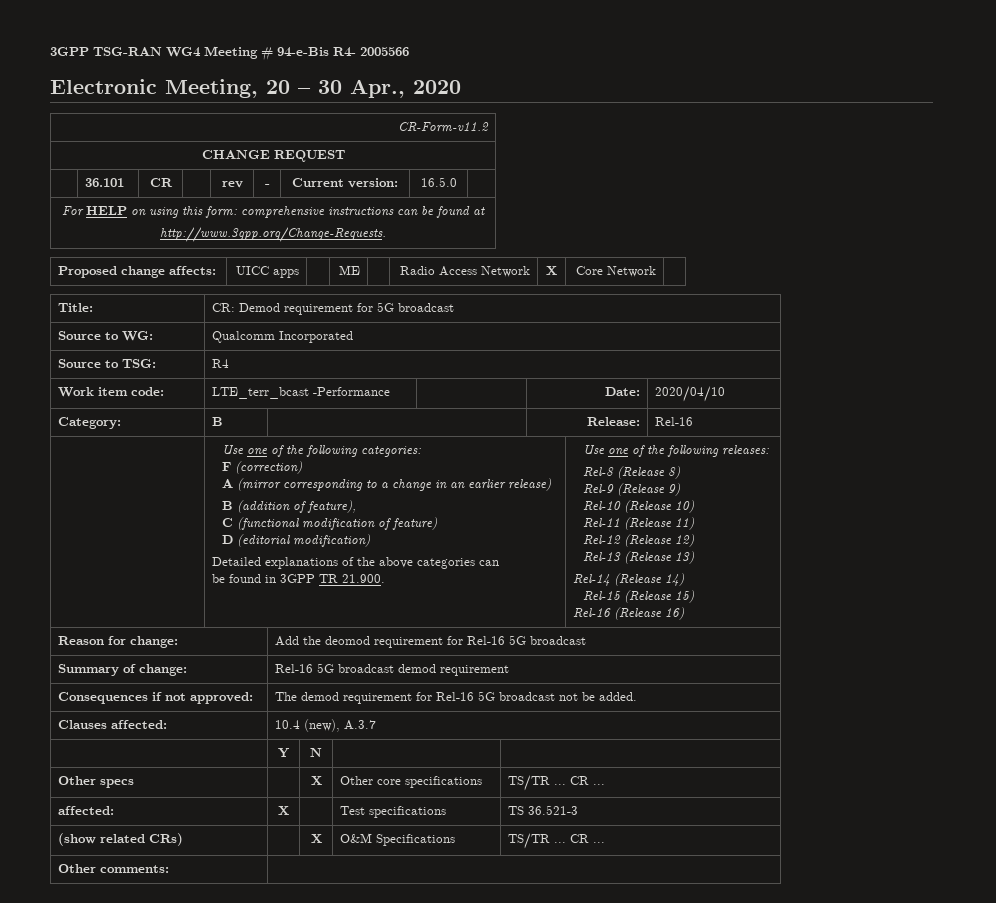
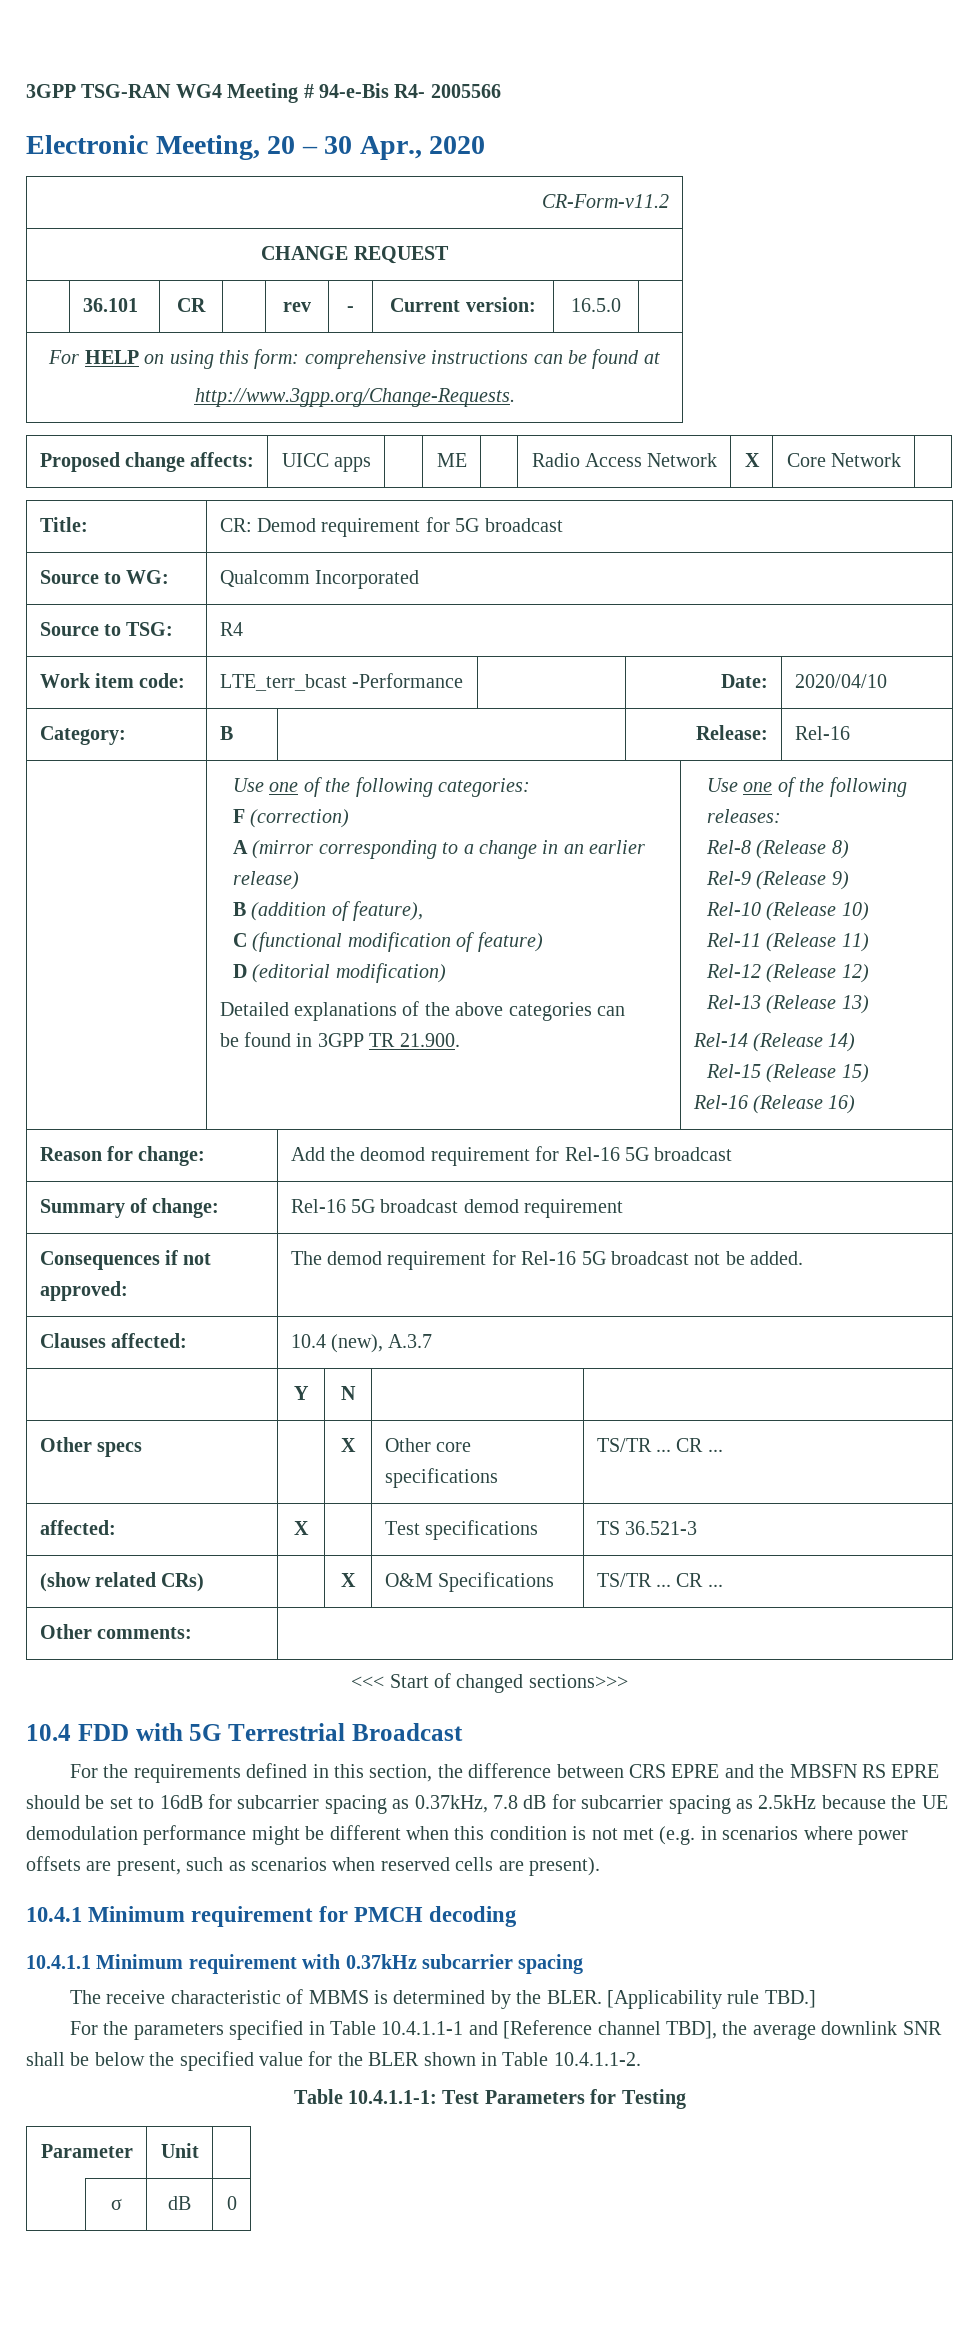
+ <<< Start of changed sections>>>
+ 10.4 FDD with 5G Terrestrial Broadcast
+ For the requirements defined in this section, the difference between CRS EPRE and the MBSFN RS EPRE should be set to 16dB for subcarrier spacing as 0.37kHz, 7.8 dB for subcarrier spacing as 2.5kHz because the UE demodulation performance might be different when this condition is not met (e.g. in scenarios where power offsets are present, such as scenarios when reserved cells are present).
+ 10.4.1 Minimum requirement for PMCH decoding
+ 10.4.1.1 Minimum requirement with 0.37kHz subcarrier spacing
+ The receive characteristic of MBMS is determined by the BLER. [Applicability rule TBD.]
+ For the parameters specified in Table 10.4.1.1-1 and [Reference channel TBD], the average downlink SNR shall be below the specified value for the BLER shown in Table 10.4.1.1-2.
+ Table 10.4.1.1-1: Test Parameters for Testing
+ Parameter | Unit |
+ | σ | dB | 0

